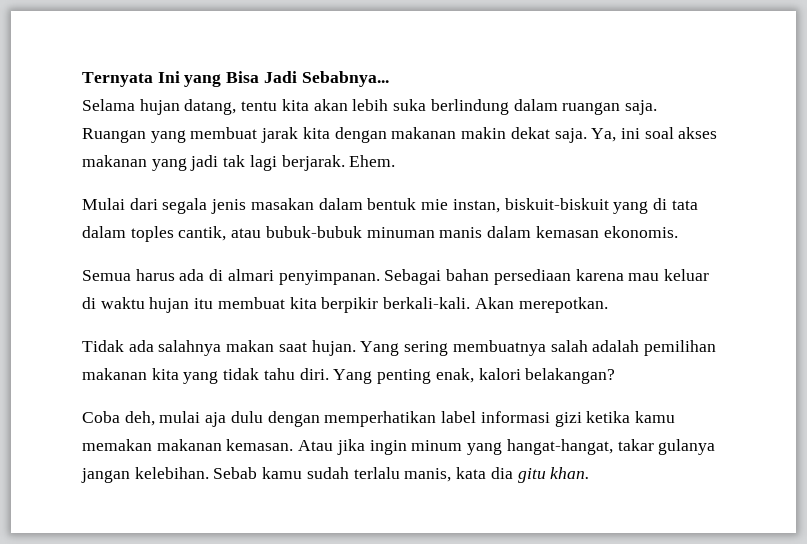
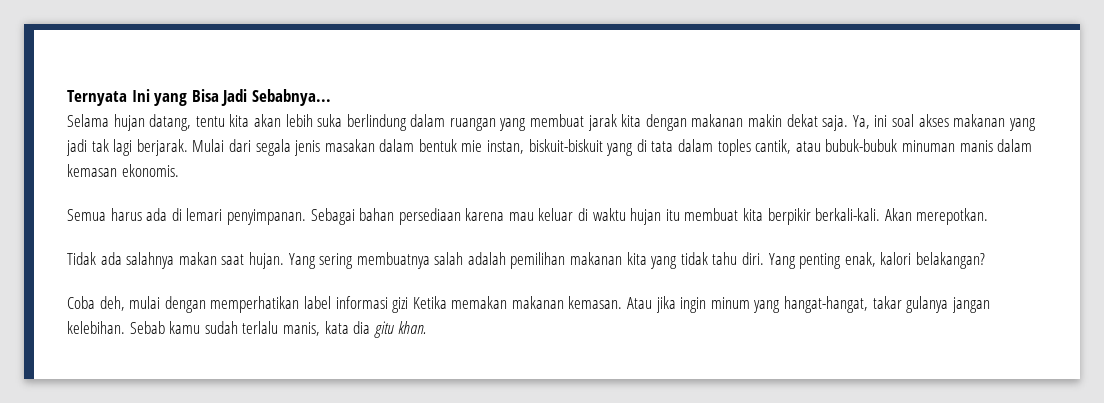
- Selama hujan datang, tentu kita akan lebih suka berlindung dalam ruangan saja. Ruangan yang membuat jarak kita dengan makanan makin dekat saja.
+ Selama hujan datang, tentu kita akan lebih suka berlindung dalam ruangan yang membuat jarak kita dengan makanan makin dekat saja.
- Ya, ini soal akses makanan yang jadi tak lagi berjarak. Ehem.
- Mulai dari segala jenis masakan dalam bentuk mie instan, biskuit-biskuit yang di tata dalam toples cantik, atau bubuk-bubuk minuman manis dalam kemasan ekonomis.
+ Ya, ini soal akses makanan yang jadi tak lagi berjarak. Mulai dari segala jenis masakan dalam bentuk mie instan, biskuit-biskuit yang di tata dalam toples cantik, atau bubuk-bubuk minuman manis dalam kemasan ekonomis.
- Semua harus ada di almari penyimpanan.
+ Semua harus ada di lemari penyimpanan.
- Coba deh, mulai aja dulu dengan memperhatikan label informasi gizi ketika kamu memakan makanan kemasan.
+ Coba deh, mulai dengan memperhatikan label informasi gizi Ketika memakan makanan kemasan.

